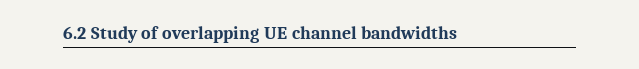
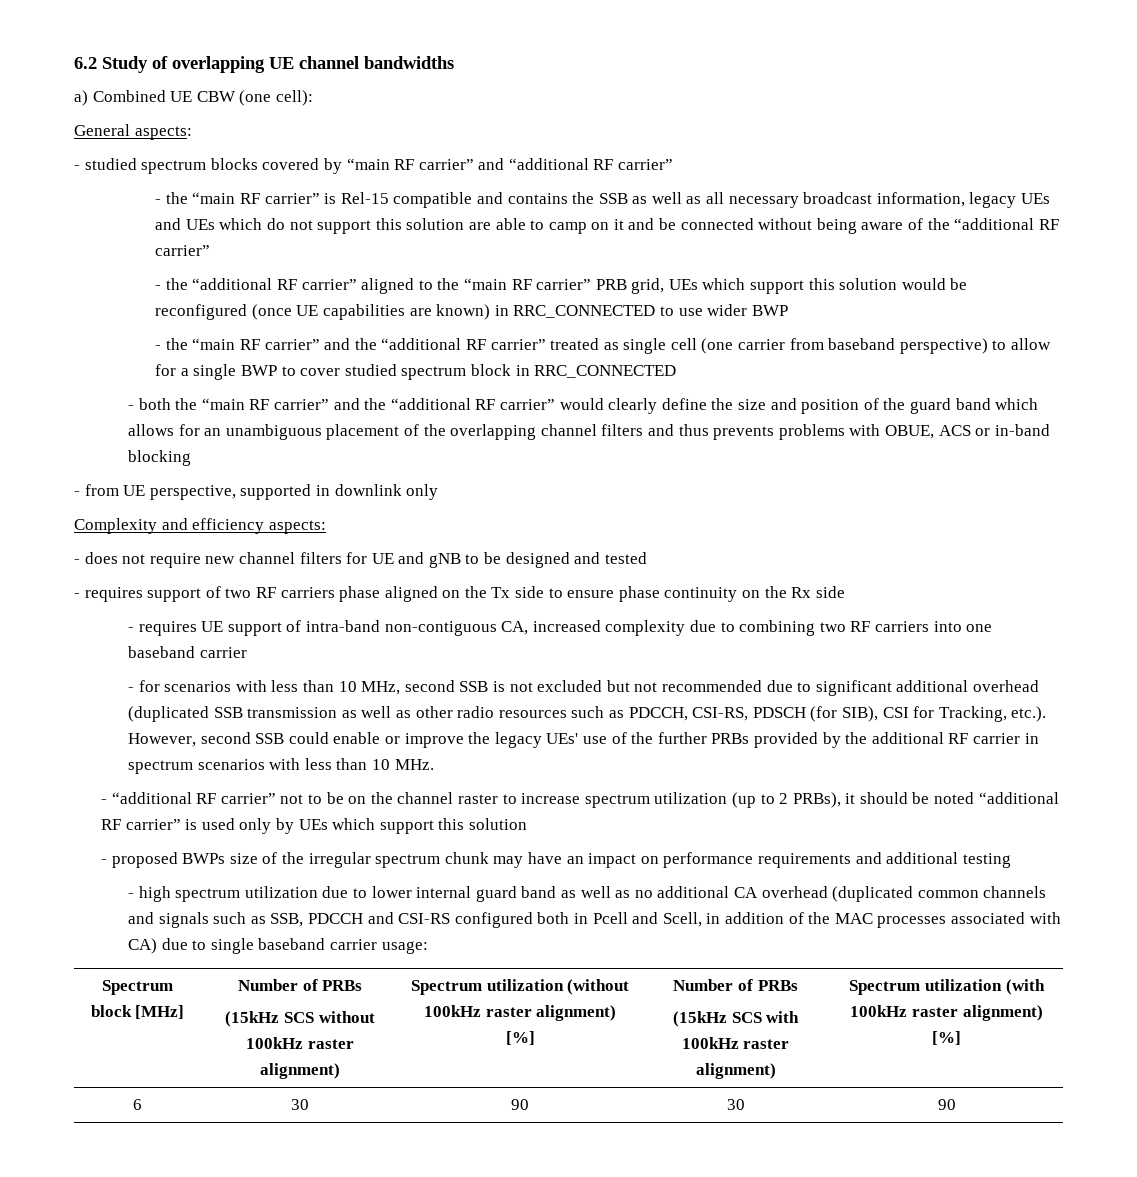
+ a) Combined UE CBW (one cell):
+ General aspects:
+ - studied spectrum blocks covered by “main RF carrier” and “additional RF carrier”
+ - the “main RF carrier” is Rel-15 compatible and contains the SSB as well as all necessary broadcast information, legacy UEs and UEs which do not support this solution are able to camp on it and be connected without being aware of the “additional RF carrier”
+ - the “additional RF carrier” aligned to the “main RF carrier” PRB grid, UEs which support this solution would be reconfigured (once UE capabilities are known) in RRC_CONNECTED to use wider BWP
+ - the “main RF carrier” and the “additional RF carrier” treated as single cell (one carrier from baseband perspective) to allow for a single BWP to cover studied spectrum block in RRC_CONNECTED
+ - both the “main RF carrier” and the “additional RF carrier” would clearly define the size and position of the guard band which allows for an unambiguous placement of the overlapping channel filters and thus prevents problems with OBUE, ACS or in-band blocking
+ - from UE perspective, supported in downlink only
+ Complexity and efficiency aspects:
+ - does not require new channel filters for UE and gNB to be designed and tested
+ - requires support of two RF carriers phase aligned on the Tx side to ensure phase continuity on the Rx side
+ - requires UE support of intra-band non-contiguous CA, increased complexity due to combining two RF carriers into one baseband carrier
+ - for scenarios with less than 10 MHz, second SSB is not excluded but not recommended due to significant additional overhead (duplicated SSB transmission as well as other radio resources such as PDCCH, CSI-RS, PDSCH (for SIB), CSI for Tracking, etc.). However, second SSB could enable or improve the legacy UEs' use of the further PRBs provided by the additional RF carrier in spectrum scenarios with less than 10 MHz.
+ - “additional RF carrier” not to be on the channel raster to increase spectrum utilization (up to 2 PRBs), it should be noted “additional RF carrier” is used only by UEs which support this solution
+ - proposed BWPs size of the irregular spectrum chunk may have an impact on performance requirements and additional testing
+ - high spectrum utilization due to lower internal guard band as well as no additional CA overhead (duplicated common channels and signals such as SSB, PDCCH and CSI-RS configured both in Pcell and Scell, in addition of the MAC processes associated with CA) due to single baseband carrier usage:
+ Spectrum block [MHz] | Number of PRBs
+ (15kHz SCS without 100kHz raster alignment) | Spectrum utilization (without 100kHz raster alignment) [%] | Number of PRBs
+ (15kHz SCS with 100kHz raster alignment) | Spectrum utilization (with 100kHz raster alignment) [%]
+ 6 | 30 | 90 | 30 | 90

